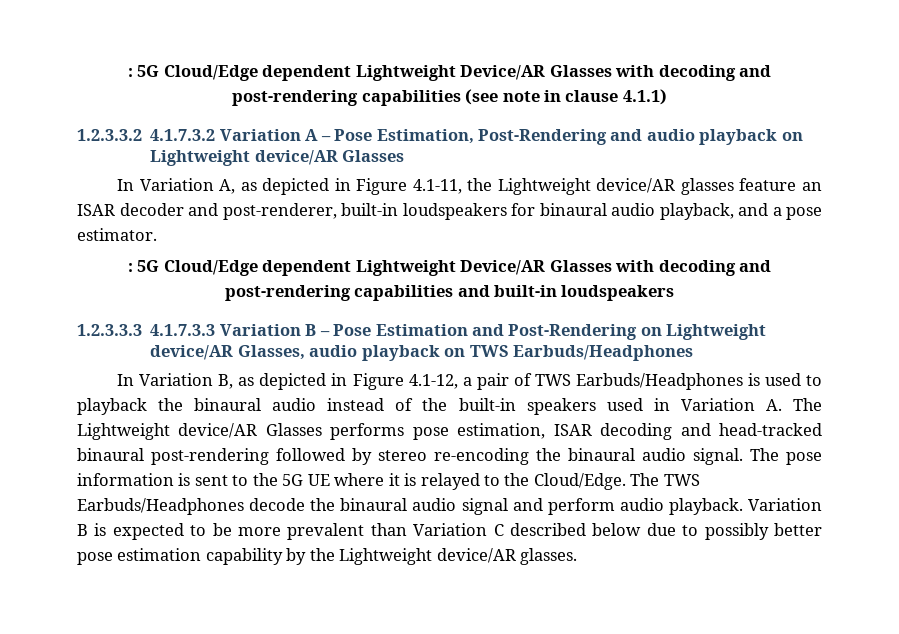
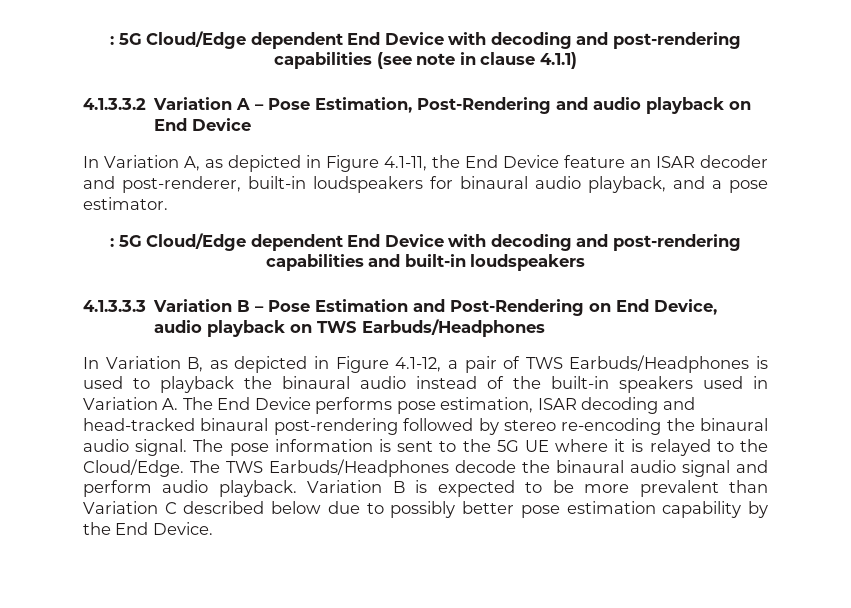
- : 5G Cloud/Edge dependent Lightweight Device/AR Glasses with decoding and post-rendering capabilities (see note in clause 4.1.1)
+ : 5G Cloud/Edge dependent End Device with decoding and post-rendering capabilities (see note in clause 4.1.1)
- 1.2.3.3.2 4.1.7.3.2 Variation A – Pose Estimation, Post-Rendering and audio playback on Lightweight device/AR Glasses
+ 4.1.3.3.2 Variation A – Pose Estimation, Post-Rendering and audio playback on End Device
- In Variation A, as depicted in Figure 4.1-11, the Lightweight device/AR glasses feature an ISAR decoder and post-renderer, built-in loudspeakers for binaural audio playback, and a pose estimator.
+ In Variation A, as depicted in Figure 4.1-11, the End Device feature an ISAR decoder and post-renderer, built-in loudspeakers for binaural audio playback, and a pose estimator.
- : 5G Cloud/Edge dependent Lightweight Device/AR Glasses with decoding and post-rendering capabilities and built-in loudspeakers
+ : 5G Cloud/Edge dependent End Device with decoding and post-rendering capabilities and built-in loudspeakers
- 1.2.3.3.3 4.1.7.3.3 Variation B – Pose Estimation and Post-Rendering on Lightweight device/AR Glasses, audio playback on TWS Earbuds/Headphones
+ 4.1.3.3.3 Variation B – Pose Estimation and Post-Rendering on End Device, audio playback on TWS Earbuds/Headphones
- In Variation B, as depicted in Figure 4.1-12, a pair of TWS Earbuds/Headphones is used to playback the binaural audio instead of the built-in speakers used in Variation A. The Lightweight device/AR Glasses performs pose estimation, ISAR decoding and head-tracked binaural post-rendering followed by stereo re-encoding the binaural audio signal.
+ In Variation B, as depicted in Figure 4.1-12, a pair of TWS Earbuds/Headphones is used to playback the binaural audio instead of the built-in speakers used in Variation A. The End Device performs pose estimation, ISAR decoding and head-tracked binaural post-rendering followed by stereo re-encoding the binaural audio signal.
- Variation B is expected to be more prevalent than Variation C described below due to possibly better pose estimation capability by the Lightweight device/AR glasses.
+ Variation B is expected to be more prevalent than Variation C described below due to possibly better pose estimation capability by the End Device.

